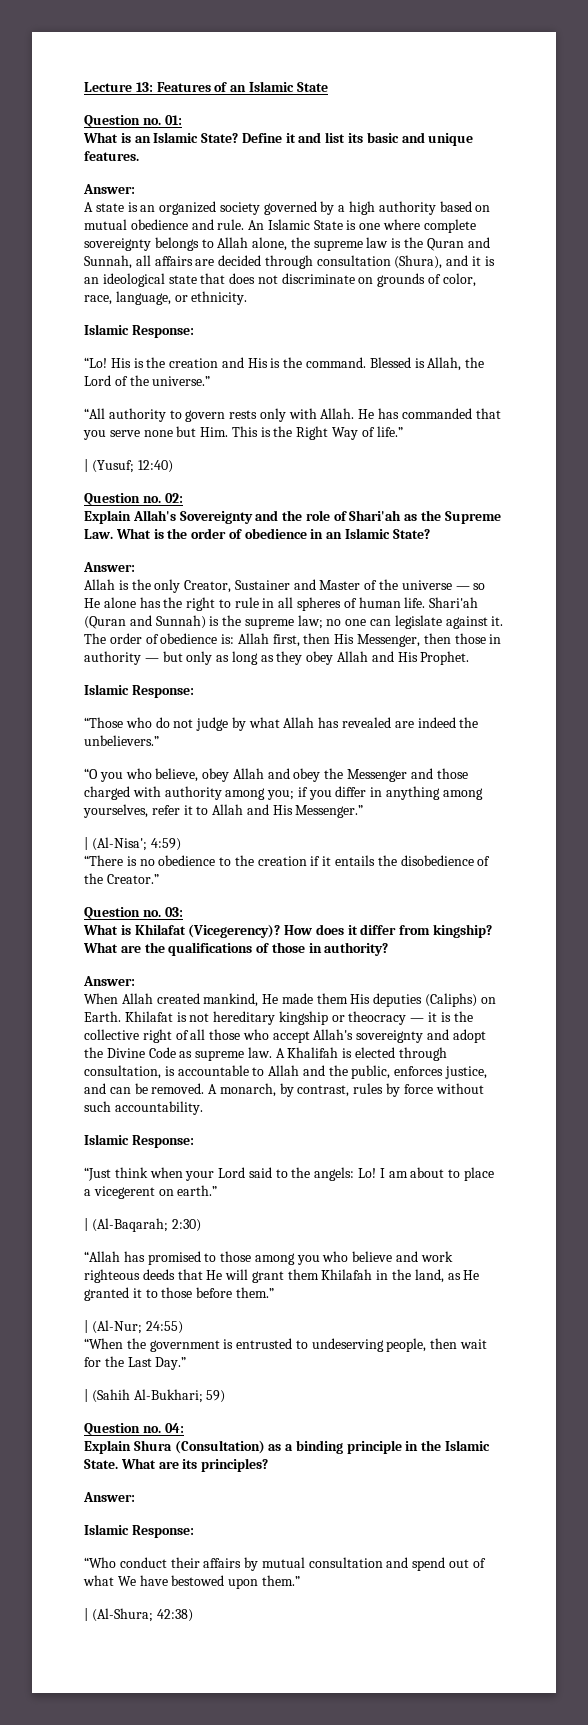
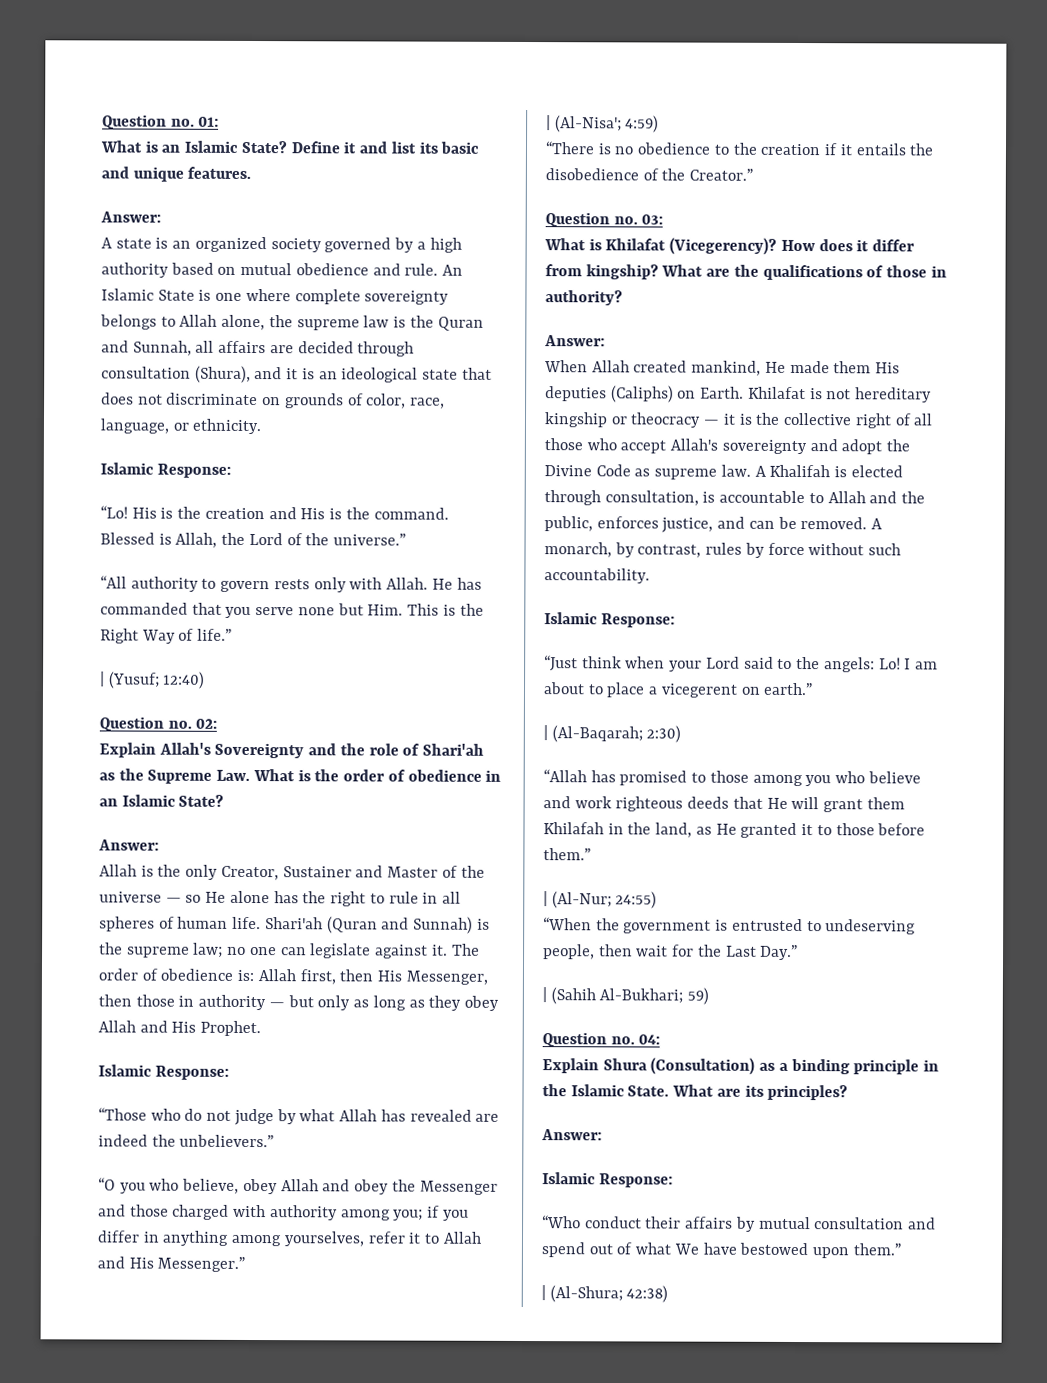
- Lecture 13: Features of an Islamic State

